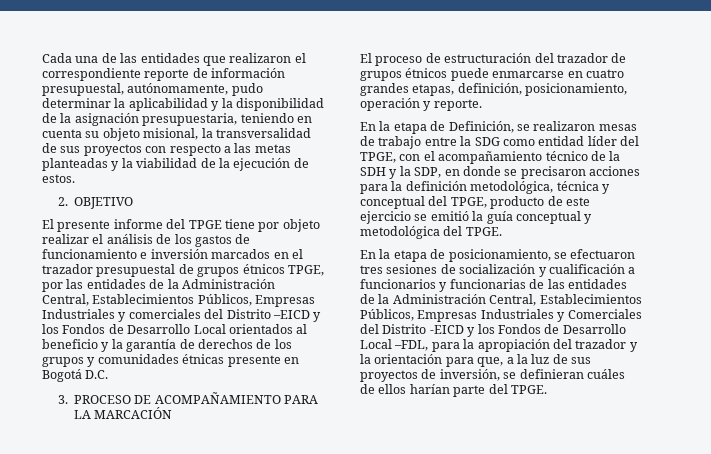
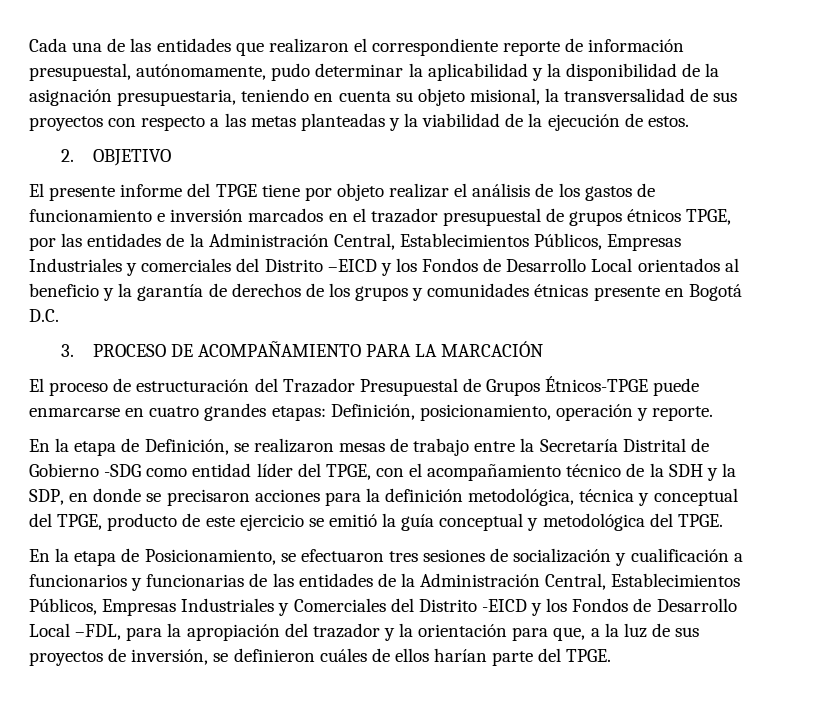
- El proceso de estructuración del trazador de grupos étnicos puede enmarcarse en cuatro grandes etapas, definición, posicionamiento, operación y reporte.
+ El proceso de estructuración del Trazador Presupuestal de Grupos Étnicos-TPGE puede enmarcarse en cuatro grandes etapas: Definición, posicionamiento, operación y reporte.
- En la etapa de Definición, se realizaron mesas de trabajo entre la SDG como entidad líder del TPGE, con el acompañamiento técnico de la SDH y la SDP, en donde se precisaron acciones para la definición metodológica, técnica y conceptual del TPGE, producto de este ejercicio se emitió la guía conceptual y metodológica del TPGE.
+ En la etapa de Definición, se realizaron mesas de trabajo entre la Secretaría Distrital de Gobierno -SDG como entidad líder del TPGE, con el acompañamiento técnico de la SDH y la SDP, en donde se precisaron acciones para la definición metodológica, técnica y conceptual del TPGE, producto de este ejercicio se emitió la guía conceptual y metodológica del TPGE.
- En la etapa de posicionamiento, se efectuaron tres sesiones de socialización y cualificación a funcionarios y funcionarias de las entidades de la Administración Central, Establecimientos Públicos, Empresas Industriales y Comerciales del Distrito -EICD y los Fondos de Desarrollo Local –FDL, para la apropiación del trazador y la orientación para que, a la luz de sus proyectos de inversión, se definieran cuáles de ellos harían parte del TPGE.
+ En la etapa de Posicionamiento, se efectuaron tres sesiones de socialización y cualificación a funcionarios y funcionarias de las entidades de la Administración Central, Establecimientos Públicos, Empresas Industriales y Comerciales del Distrito -EICD y los Fondos de Desarrollo Local –FDL, para la apropiación del trazador y la orientación para que, a la luz de sus proyectos de inversión, se definieron cuáles de ellos harían parte del TPGE.

